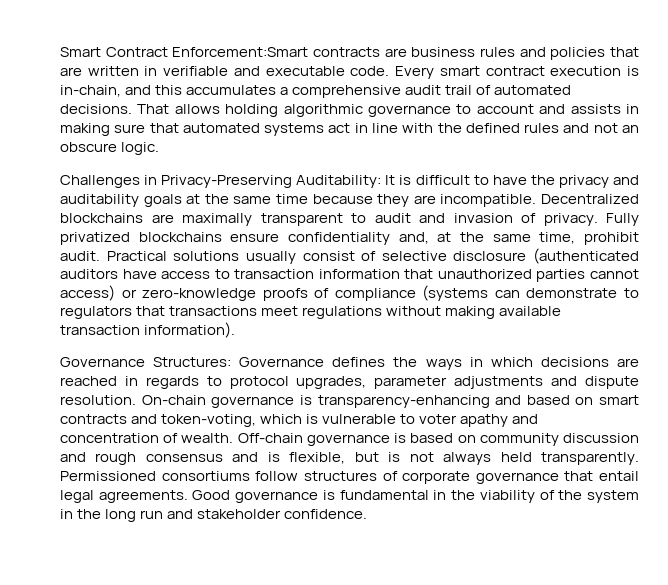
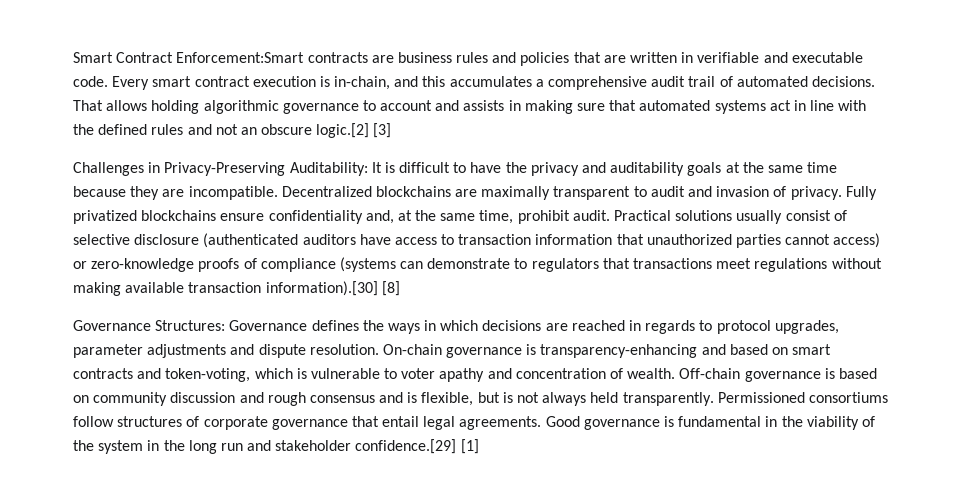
- That allows holding algorithmic governance to account and assists in making sure that automated systems act in line with the defined rules and not an obscure logic.
+ That allows holding algorithmic governance to account and assists in making sure that automated systems act in line with the defined rules and not an obscure logic.[2] [3]
- Practical solutions usually consist of selective disclosure (authenticated auditors have access to transaction information that unauthorized parties cannot access) or zero-knowledge proofs of compliance (systems can demonstrate to regulators that transactions meet regulations without making available transaction information).
+ Practical solutions usually consist of selective disclosure (authenticated auditors have access to transaction information that unauthorized parties cannot access) or zero-knowledge proofs of compliance (systems can demonstrate to regulators that transactions meet regulations without making available transaction information).[30] [8]
- Good governance is fundamental in the viability of the system in the long run and stakeholder confidence.
+ Good governance is fundamental in the viability of the system in the long run and stakeholder confidence.[29] [1]

